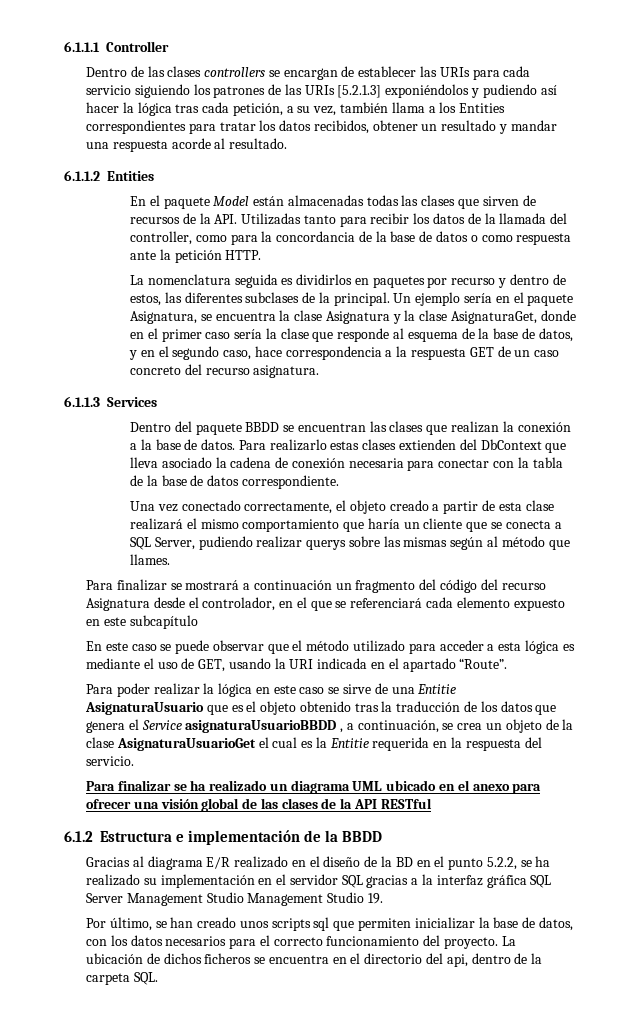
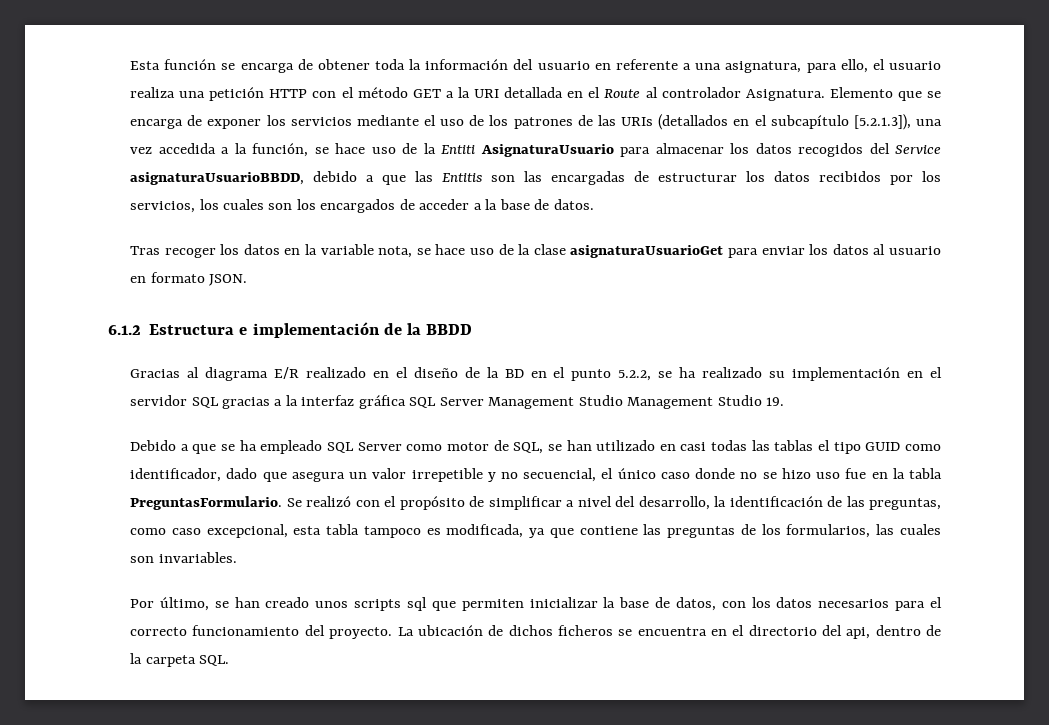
- 6.1.1.1 Controller
- Dentro de las clases controllers se encargan de establecer las URIs para cada servicio siguiendo los patrones de las URIs [5.2.1.3] exponiéndolos y pudiendo así hacer la lógica tras cada petición, a su vez, también llama a los Entities correspondientes para tratar los datos recibidos, obtener un resultado y mandar una respuesta acorde al resultado.
- 6.1.1.2 Entities
- En el paquete Model están almacenadas todas las clases que sirven de recursos de la API. Utilizadas tanto para recibir los datos de la llamada del controller, como para la concordancia de la base de datos o como respuesta ante la petición HTTP.
- La nomenclatura seguida es dividirlos en paquetes por recurso y dentro de estos, las diferentes subclases de la principal. Un ejemplo sería en el paquete Asignatura, se encuentra la clase Asignatura y la clase AsignaturaGet, donde en el primer caso sería la clase que responde al esquema de la base de datos, y en el segundo caso, hace correspondencia a la respuesta GET de un caso concreto del recurso asignatura.
- 6.1.1.3 Services
- Dentro del paquete BBDD se encuentran las clases que realizan la conexión a la base de datos. Para realizarlo estas clases extienden del DbContext que lleva asociado la cadena de conexión necesaria para conectar con la tabla de la base de datos correspondiente.
- Una vez conectado correctamente, el objeto creado a partir de esta clase realizará el mismo comportamiento que haría un cliente que se conecta a SQL Server, pudiendo realizar querys sobre las mismas según al método que llames.
- Para finalizar se mostrará a continuación un fragmento del código del recurso Asignatura desde el controlador, en el que se referenciará cada elemento expuesto en este subcapítulo
- En este caso se puede observar que el método utilizado para acceder a esta lógica es mediante el uso de GET, usando la URI indicada en el apartado “Route”.
- Para poder realizar la lógica en este caso se sirve de una Entitie AsignaturaUsuario que es el objeto obtenido tras la traducción de los datos que genera el Service asignaturaUsuarioBBDD , a continuación, se crea un objeto de la clase AsignaturaUsuarioGet el cual es la Entitie requerida en la respuesta del servicio.
- Para finalizar se ha realizado un diagrama UML ubicado en el anexo para ofrecer una visión global de las clases de la API RESTful
+ Esta función se encarga de obtener toda la información del usuario en referente a una asignatura, para ello, el usuario realiza una petición HTTP con el método GET a la URI detallada en el Route al controlador Asignatura. Elemento que se encarga de exponer los servicios mediante el uso de los patrones de las URIs (detallados en el subcapítulo [5.2.1.3]), una vez accedida a la función, se hace uso de la Entiti AsignaturaUsuario para almacenar los datos recogidos del Service asignaturaUsuarioBBDD, debido a que las Entitis son las encargadas de estructurar los datos recibidos por los servicios, los cuales son los encargados de acceder a la base de datos.
+ Tras recoger los datos en la variable nota, se hace uso de la clase asignaturaUsuarioGet para enviar los datos al usuario en formato JSON.
+ Debido a que se ha empleado SQL Server como motor de SQL, se han utilizado en casi todas las tablas el tipo GUID como identificador, dado que asegura un valor irrepetible y no secuencial, el único caso donde no se hizo uso fue en la tabla PreguntasFormulario. Se realizó con el propósito de simplificar a nivel del desarrollo, la identificación de las preguntas, como caso excepcional, esta tabla tampoco es modificada, ya que contiene las preguntas de los formularios, las cuales son invariables.

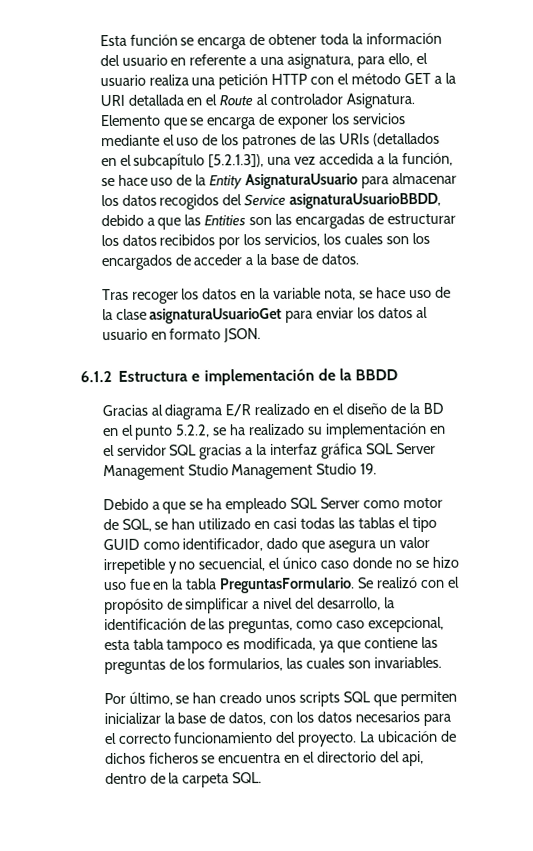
- Elemento que se encarga de exponer los servicios mediante el uso de los patrones de las URIs (detallados en el subcapítulo [5.2.1.3]), una vez accedida a la función, se hace uso de la Entiti AsignaturaUsuario para almacenar los datos recogidos del Service asignaturaUsuarioBBDD, debido a que las Entitis son las encargadas de estructurar los datos recibidos por los servicios, los cuales son los encargados de acceder a la base de datos.
+ Elemento que se encarga de exponer los servicios mediante el uso de los patrones de las URIs (detallados en el subcapítulo [5.2.1.3]), una vez accedida a la función, se hace uso de la Entity AsignaturaUsuario para almacenar los datos recogidos del Service asignaturaUsuarioBBDD, debido a que las Entities son las encargadas de estructurar los datos recibidos por los servicios, los cuales son los encargados de acceder a la base de datos.
- Por último, se han creado unos scripts sql que permiten inicializar la base de datos, con los datos necesarios para el correcto funcionamiento del proyecto.
+ Por último, se han creado unos scripts SQL que permiten inicializar la base de datos, con los datos necesarios para el correcto funcionamiento del proyecto.

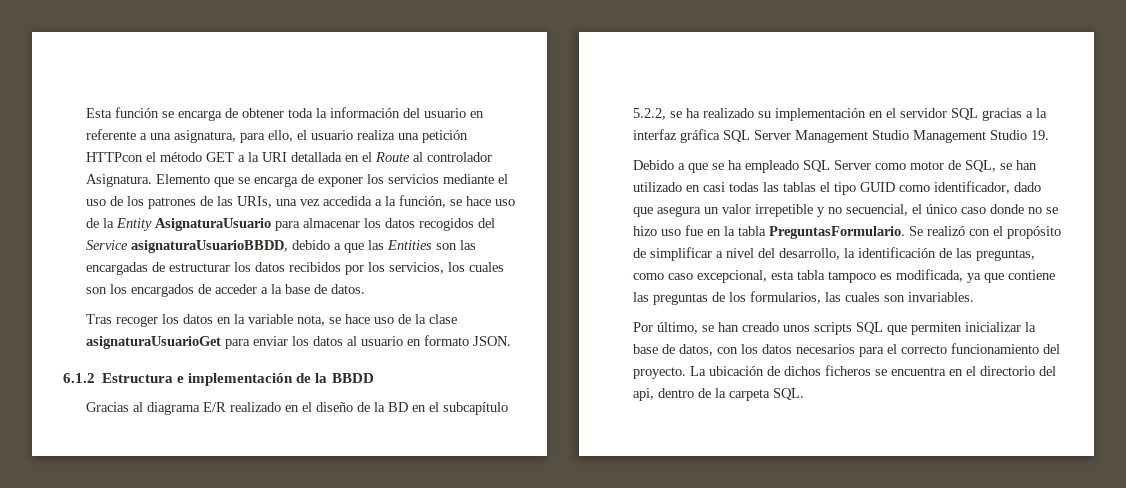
- Esta función se encarga de obtener toda la información del usuario en referente a una asignatura, para ello, el usuario realiza una petición HTTP con el método GET a la URI detallada en el Route al controlador Asignatura.
+ Esta función se encarga de obtener toda la información del usuario en referente a una asignatura, para ello, el usuario realiza una petición HTTPcon el método GET a la URI detallada en el Route al controlador Asignatura.
- Elemento que se encarga de exponer los servicios mediante el uso de los patrones de las URIs (detallados en el subcapítulo [5.2.1.3]), una vez accedida a la función, se hace uso de la Entity AsignaturaUsuario para almacenar los datos recogidos del Service asignaturaUsuarioBBDD, debido a que las Entities son las encargadas de estructurar los datos recibidos por los servicios, los cuales son los encargados de acceder a la base de datos.
+ Elemento que se encarga de exponer los servicios mediante el uso de los patrones de las URIs, una vez accedida a la función, se hace uso de la Entity AsignaturaUsuario para almacenar los datos recogidos del Service asignaturaUsuarioBBDD, debido a que las Entities son las encargadas de estructurar los datos recibidos por los servicios, los cuales son los encargados de acceder a la base de datos.
- Gracias al diagrama E/R realizado en el diseño de la BD en el punto 5.2.2, se ha realizado su implementación en el servidor SQL gracias a la interfaz gráfica SQL Server Management Studio Management Studio 19.
+ Gracias al diagrama E/R realizado en el diseño de la BD en el subcapítulo 5.2.2, se ha realizado su implementación en el servidor SQL gracias a la interfaz gráfica SQL Server Management Studio Management Studio 19.

